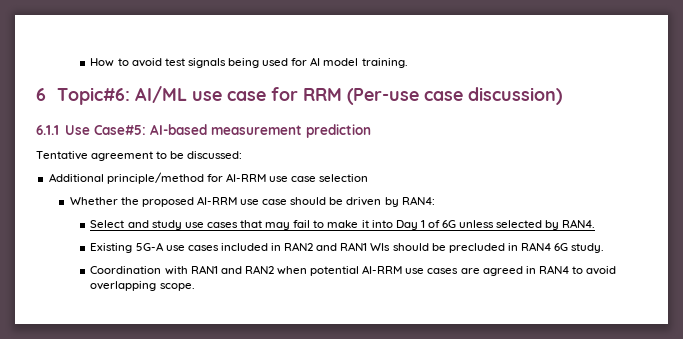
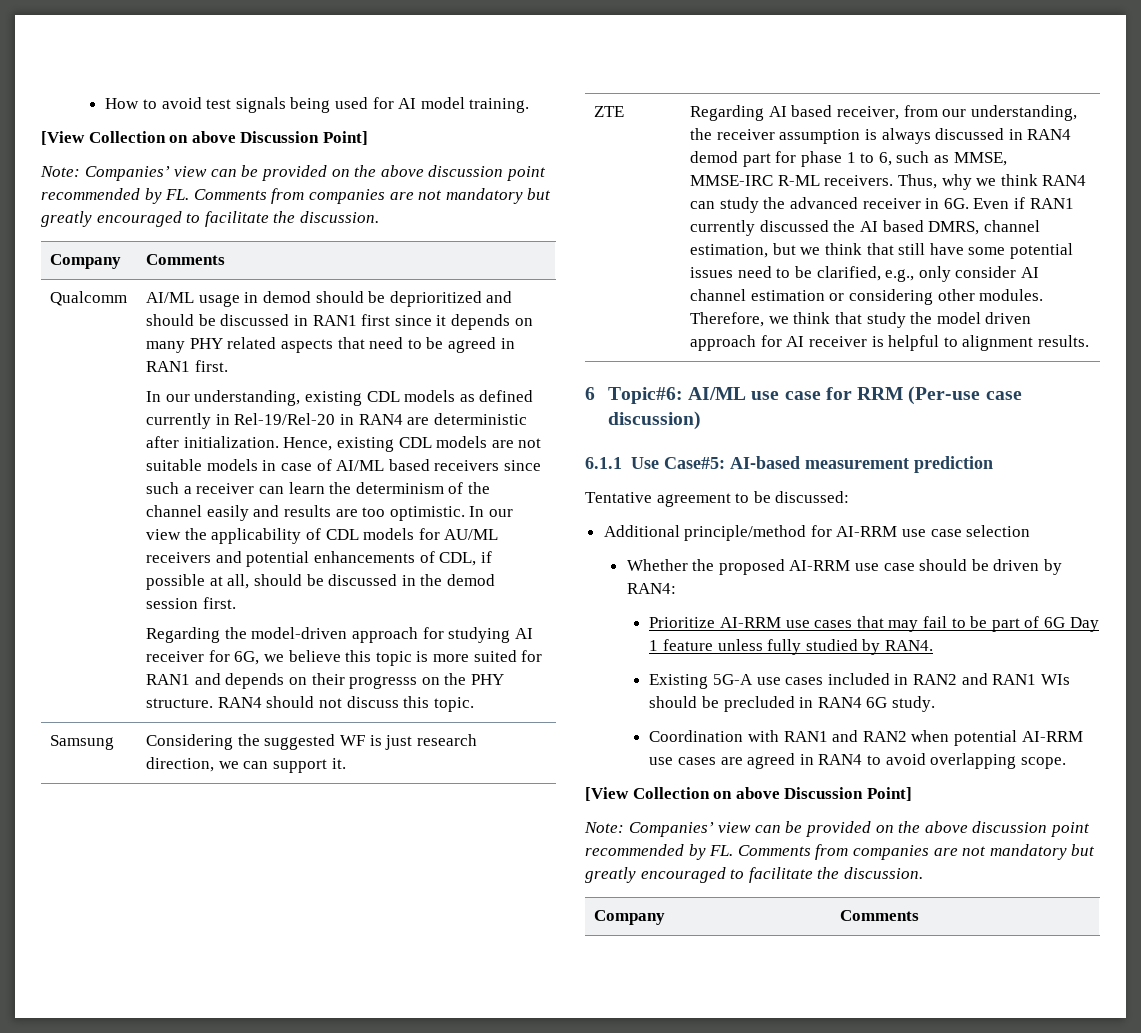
  How to avoid test signals being used for AI model training.
+ [View Collection on above Discussion Point]
+ Note: Companies’ view can be provided on the above discussion point recommended by FL. Comments from companies are not mandatory but greatly encouraged to facilitate the discussion.
+ Company | Comments
+ Qualcomm | AI/ML usage in demod should be deprioritized and should be discussed in RAN1 first since it depends on many PHY related aspects that need to be agreed in RAN1 first.
+ In our understanding, existing CDL models as defined currently in Rel-19/Rel-20 in RAN4 are deterministic after initialization. Hence, existing CDL models are not suitable models in case of AI/ML based receivers since such a receiver can learn the determinism of the channel easily and results are too optimistic. In our view the applicability of CDL models for AU/ML receivers and potential enhancements of CDL, if possible at all, should be discussed in the demod session first.
+ Regarding the model-driven approach for studying AI receiver for 6G, we believe this topic is more suited for RAN1 and depends on their progresss on the PHY structure. RAN4 should not discuss this topic.
+ Samsung | Considering the suggested WF is just research direction, we can support it.
+ ZTE | Regarding AI based receiver, from our understanding, the receiver assumption is always discussed in RAN4 demod part for phase 1 to 6, such as MMSE, MMSE-IRC R-ML receivers. Thus, why we think RAN4 can study the advanced receiver in 6G. Even if RAN1 currently discussed the AI based DMRS, channel estimation, but we think that still have some potential issues need to be clarified, e.g., only consider AI channel estimation or considering other modules. Therefore, we think that study the model driven approach for AI receiver is helpful to alignment results.
- Select and study use cases that may fail to make it into Day 1 of 6G unless selected by RAN4.
+ Prioritize AI-RRM use cases that may fail to be part of 6G Day 1 feature unless fully studied by RAN4.
  Coordination with RAN1 and RAN2 when potential AI-RRM use cases are agreed in RAN4 to avoid overlapping scope.
+ [View Collection on above Discussion Point]
+ Note: Companies’ view can be provided on the above discussion point recommended by FL. Comments from companies are not mandatory but greatly encouraged to facilitate the discussion.
+ Company | Comments

